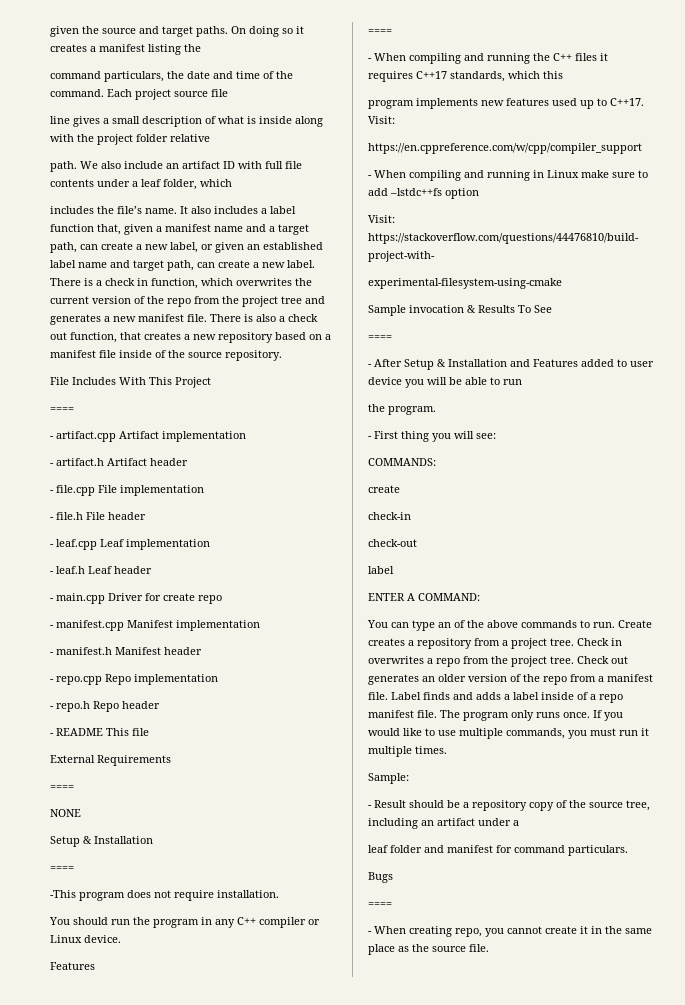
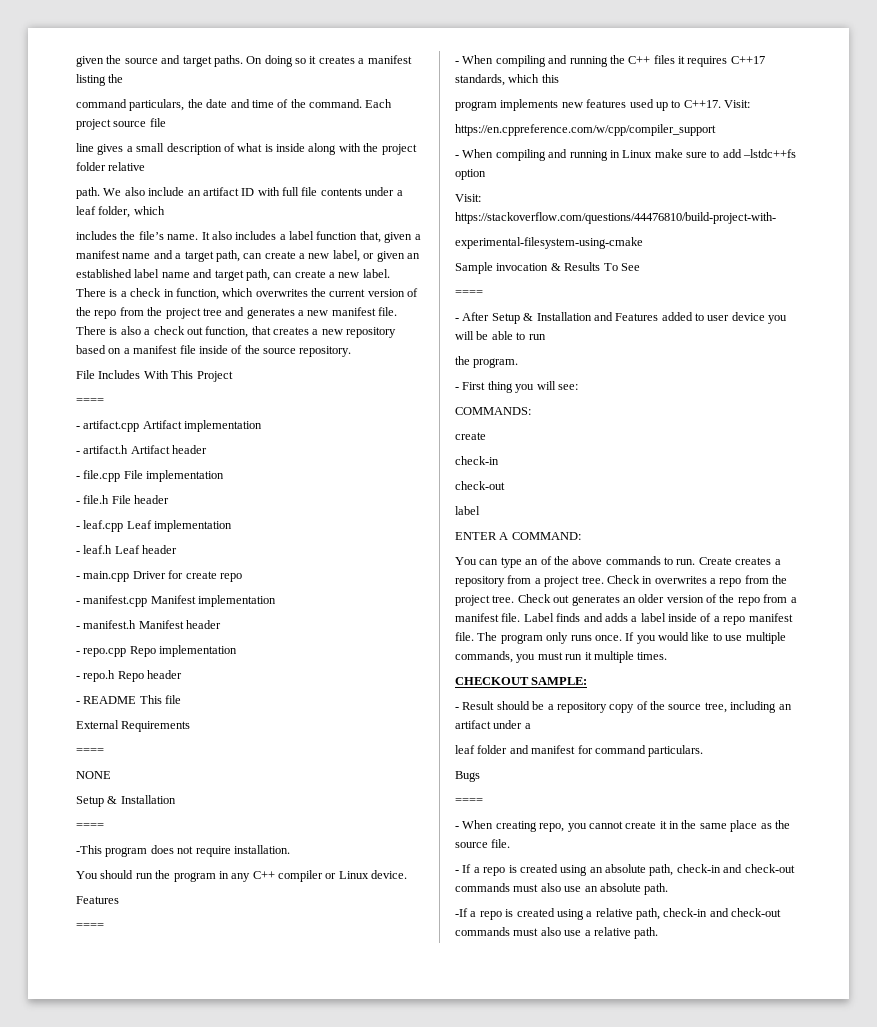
- Sample:
+ CHECKOUT SAMPLE:
+ - If a repo is created using an absolute path, check-in and check-out commands must also use an absolute path.
+ -If a repo is created using a relative path, check-in and check-out commands must also use a relative path.

